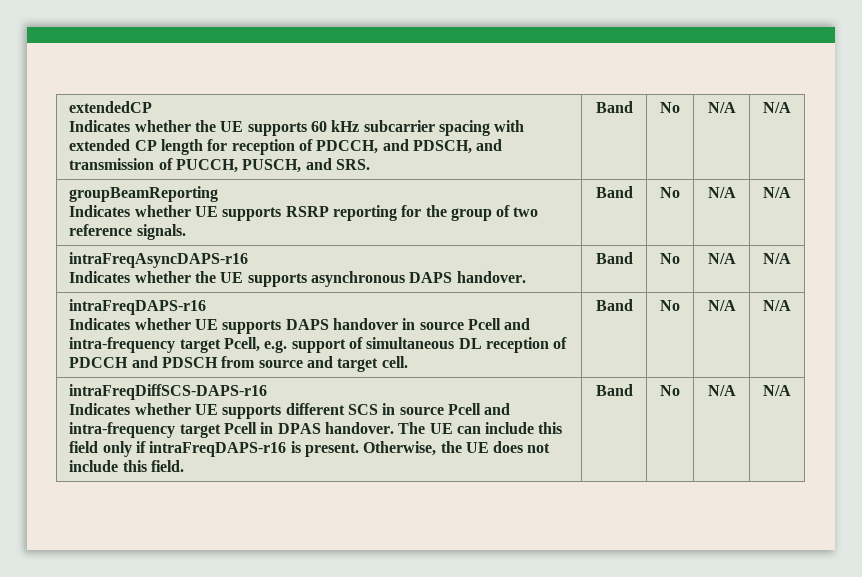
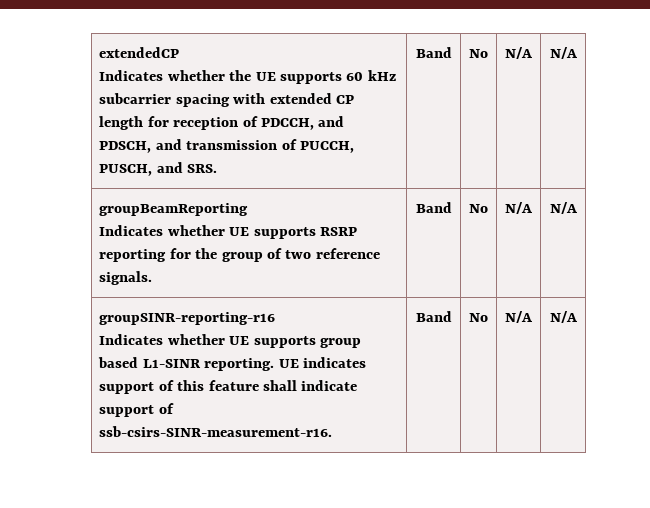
- intraFreqAsyncDAPS-r16
- Indicates whether the UE supports asynchronous DAPS handover. | Band | No | N/A | N/A
- intraFreqDAPS-r16
- Indicates whether UE supports DAPS handover in source Pcell and intra-frequency target Pcell, e.g. support of simultaneous DL reception of PDCCH and PDSCH from source and target cell. | Band | No | N/A | N/A
- intraFreqDiffSCS-DAPS-r16
- Indicates whether UE supports different SCS in source Pcell and intra-frequency target Pcell in DPAS handover. The UE can include this field only if intraFreqDAPS-r16 is present. Otherwise, the UE does not include this field. | Band | No | N/A | N/A
+ groupSINR-reporting-r16
+ Indicates whether UE supports group based L1-SINR reporting. UE indicates support of this feature shall indicate support of ssb-csirs-SINR-measurement-r16. | Band | No | N/A | N/A

